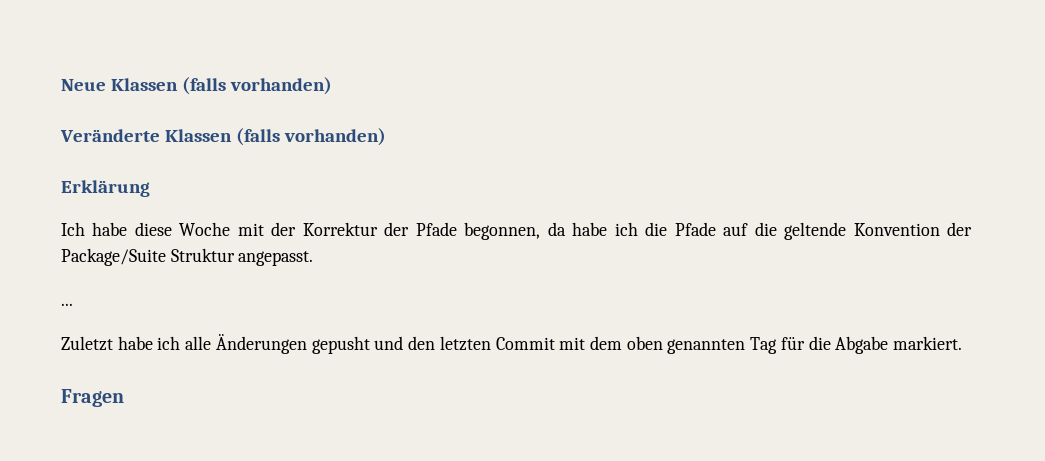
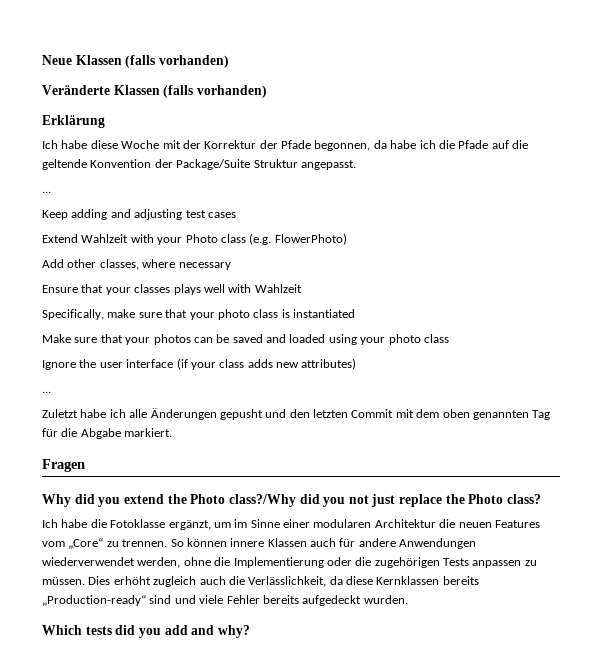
+ Keep adding and adjusting test cases
+ Extend Wahlzeit with your Photo class (e.g. FlowerPhoto)
+ Add other classes, where necessary
+ Ensure that your classes plays well with Wahlzeit
+ Specifically, make sure that your photo class is instantiated
+ Make sure that your photos can be saved and loaded using your photo class
+ Ignore the user interface (if your class adds new attributes)
+ ...
+ Why did you extend the Photo class?/Why did you not just replace the Photo class?
+ Ich habe die Fotoklasse ergänzt, um im Sinne einer modularen Architektur die neuen Features vom „Core“ zu trennen. So können innere Klassen auch für andere Anwendungen wiederverwendet werden, ohne die Implementierung oder die zugehörigen Tests anpassen zu müssen. Dies erhöht zugleich auch die Verlässlichkeit, da diese Kernklassen bereits „Production-ready“ sind und viele Fehler bereits aufgedeckt wurden.
+ Which tests did you add and why?

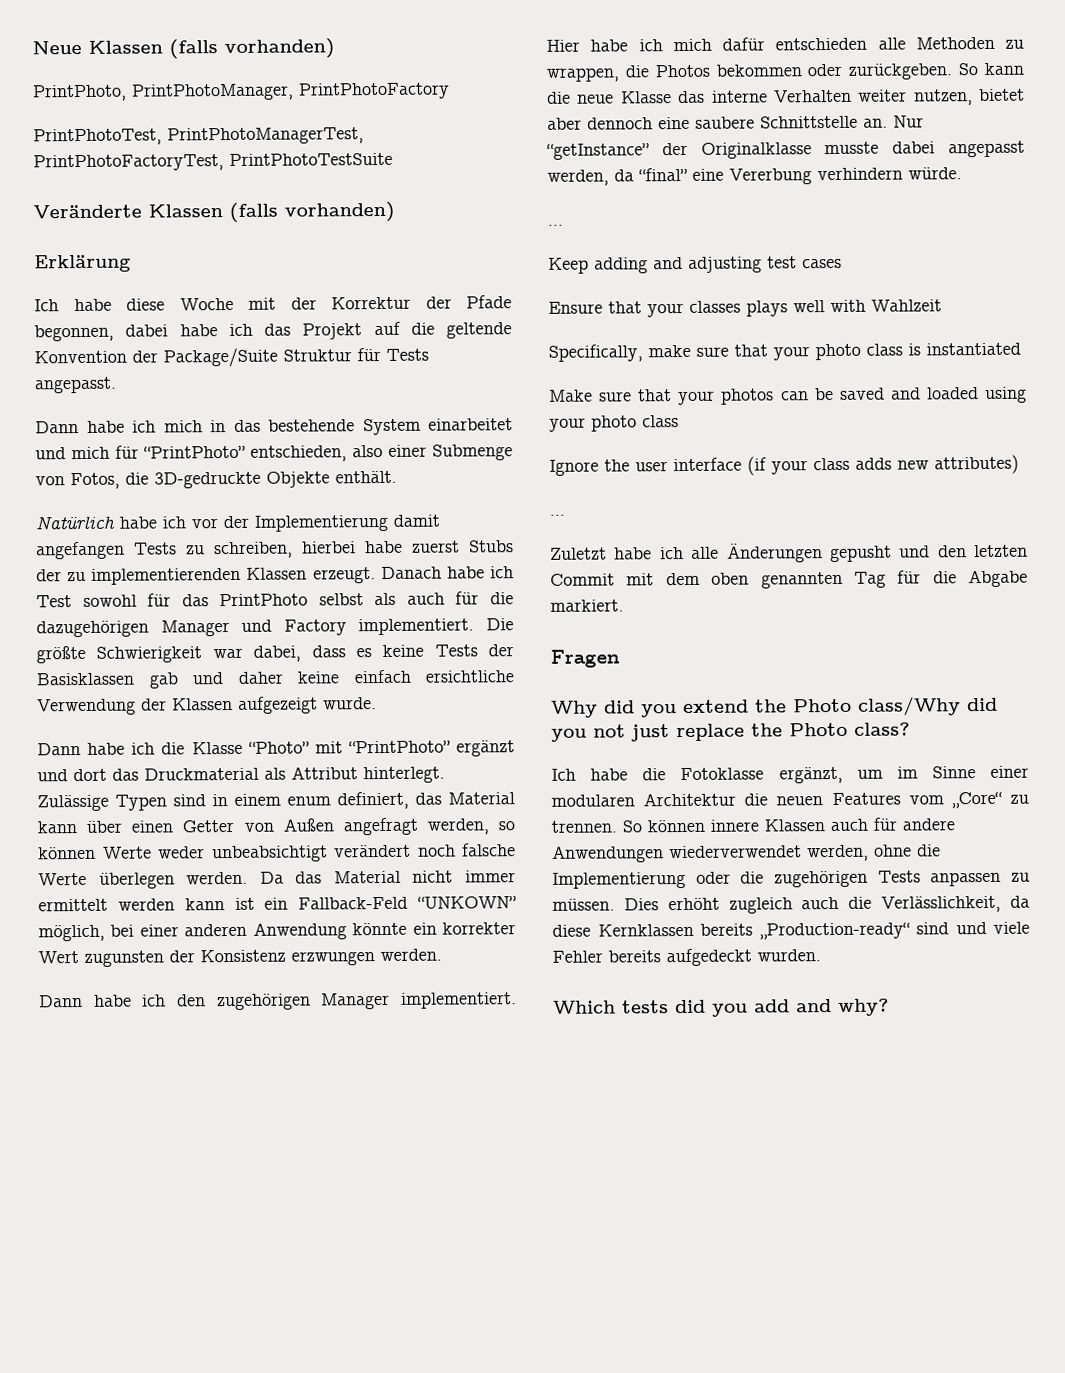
+ PrintPhoto, PrintPhotoManager, PrintPhotoFactory
+ PrintPhotoTest, PrintPhotoManagerTest, PrintPhotoFactoryTest, PrintPhotoTestSuite
- Ich habe diese Woche mit der Korrektur der Pfade begonnen, da habe ich die Pfade auf die geltende Konvention der Package/Suite Struktur angepasst.
+ Ich habe diese Woche mit der Korrektur der Pfade begonnen, dabei habe ich das Projekt auf die geltende Konvention der Package/Suite Struktur für Tests angepasst.
+ Dann habe ich mich in das bestehende System einarbeitet und mich für “PrintPhoto” entschieden, also einer Submenge von Fotos, die 3D-gedruckte Objekte enthält.
+ Natürlich habe ich vor der Implementierung damit angefangen Tests zu schreiben, hierbei habe zuerst Stubs der zu implementierenden Klassen erzeugt. Danach habe ich Test sowohl für das PrintPhoto selbst als auch für die dazugehörigen Manager und Factory implementiert. Die größte Schwierigkeit war dabei, dass es keine Tests der Basisklassen gab und daher keine einfach ersichtliche Verwendung der Klassen aufgezeigt wurde.
+ Dann habe ich die Klasse “Photo” mit “PrintPhoto” ergänzt und dort das Druckmaterial als Attribut hinterlegt. Zulässige Typen sind in einem enum definiert, das Material kann über einen Getter von Außen angefragt werden, so können Werte weder unbeabsichtigt verändert noch falsche Werte überlegen werden. Da das Material nicht immer ermittelt werden kann ist ein Fallback-Feld “UNKOWN” möglich, bei einer anderen Anwendung könnte ein korrekter Wert zugunsten der Konsistenz erzwungen werden.
+ Dann habe ich den zugehörigen Manager implementiert. Hier habe ich mich dafür entschieden alle Methoden zu wrappen, die Photos bekommen oder zurückgeben. So kann die neue Klasse das interne Verhalten weiter nutzen, bietet aber dennoch eine saubere Schnittstelle an. Nur “getInstance” der Originalklasse musste dabei angepasst werden, da “final” eine Vererbung verhindern würde.
- Extend Wahlzeit with your Photo class (e.g. FlowerPhoto)
- Add other classes, where necessary
- Why did you extend the Photo class?/Why did you not just replace the Photo class?
+ Why did you extend the Photo class/Why did you not just replace the Photo class?

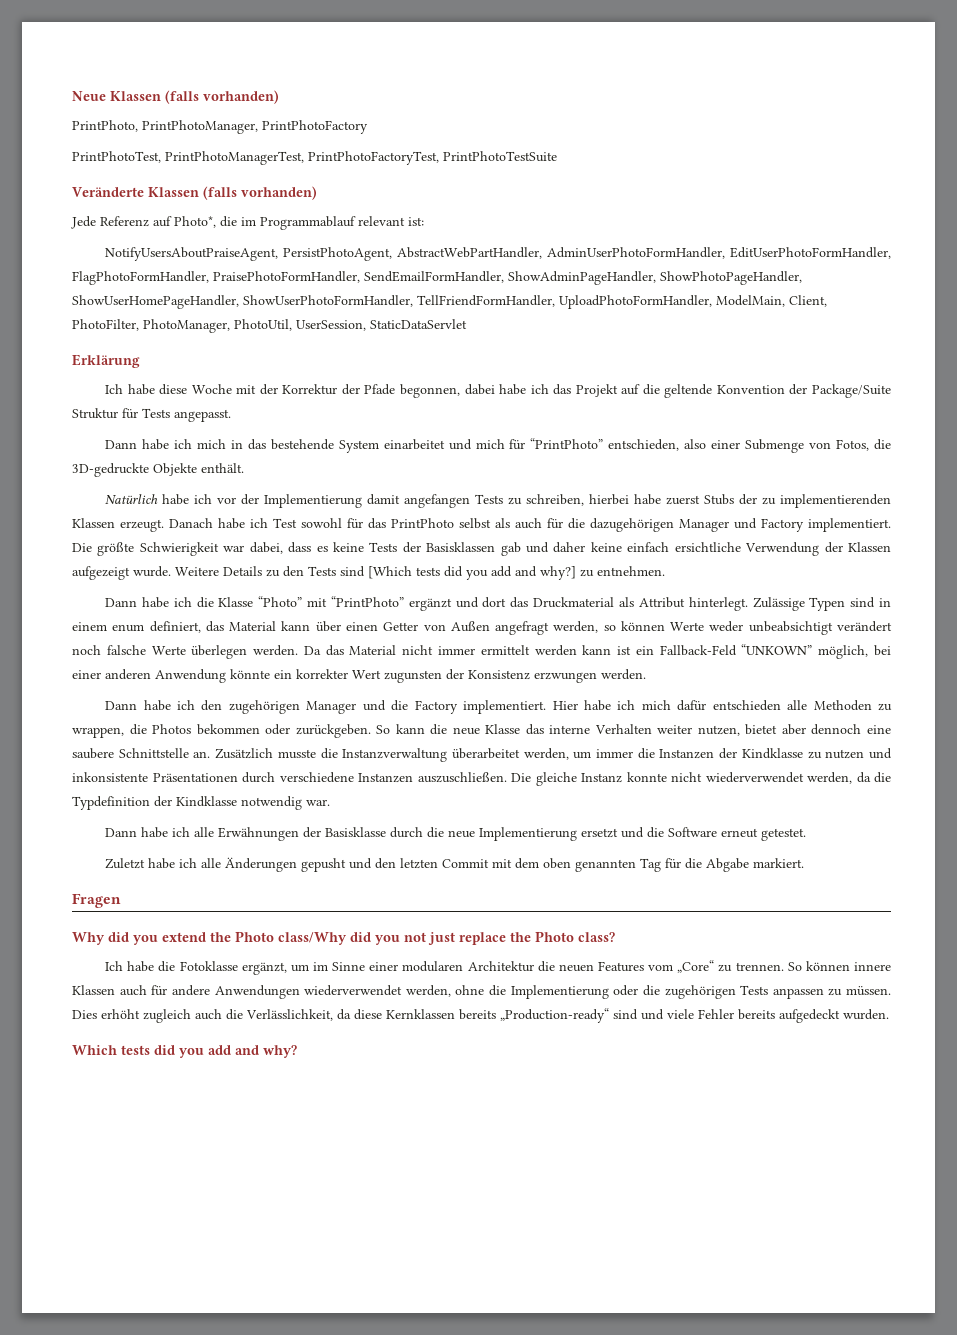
+ Jede Referenz auf Photo*, die im Programmablauf relevant ist:
+ NotifyUsersAboutPraiseAgent, PersistPhotoAgent, AbstractWebPartHandler, AdminUserPhotoFormHandler, EditUserPhotoFormHandler, FlagPhotoFormHandler, PraisePhotoFormHandler, SendEmailFormHandler, ShowAdminPageHandler, ShowPhotoPageHandler, ShowUserHomePageHandler, ShowUserPhotoFormHandler, TellFriendFormHandler, UploadPhotoFormHandler, ModelMain, Client, PhotoFilter, PhotoManager, PhotoUtil, UserSession, StaticDataServlet
+ Weitere Details zu den Tests sind [Which tests did you add and why?] zu entnehmen.
- Dann habe ich den zugehörigen Manager implementiert.
+ Dann habe ich den zugehörigen Manager und die Factory implementiert.
- Nur “getInstance” der Originalklasse musste dabei angepasst werden, da “final” eine Vererbung verhindern würde.
- ...
- Keep adding and adjusting test cases
- Ensure that your classes plays well with Wahlzeit
- Specifically, make sure that your photo class is instantiated
- Make sure that your photos can be saved and loaded using your photo class
- Ignore the user interface (if your class adds new attributes)
- ...
+ Zusätzlich musste die Instanzverwaltung überarbeitet werden, um immer die Instanzen der Kindklasse zu nutzen und inkonsistente Präsentationen durch verschiedene Instanzen auszuschließen. Die gleiche Instanz konnte nicht wiederverwendet werden, da die Typdefinition der Kindklasse notwendig war.
+ Dann habe ich alle Erwähnungen der Basisklasse durch die neue Implementierung ersetzt und die Software erneut getestet.

